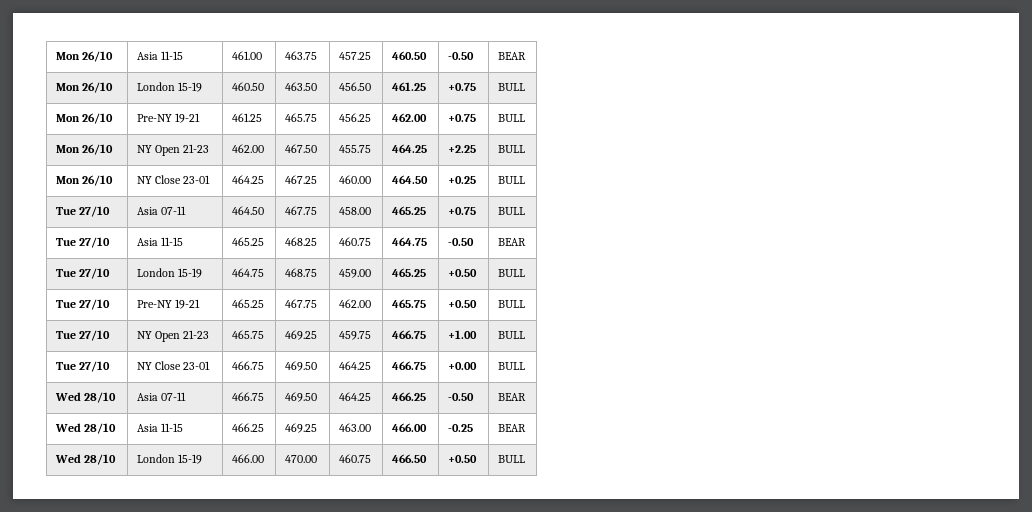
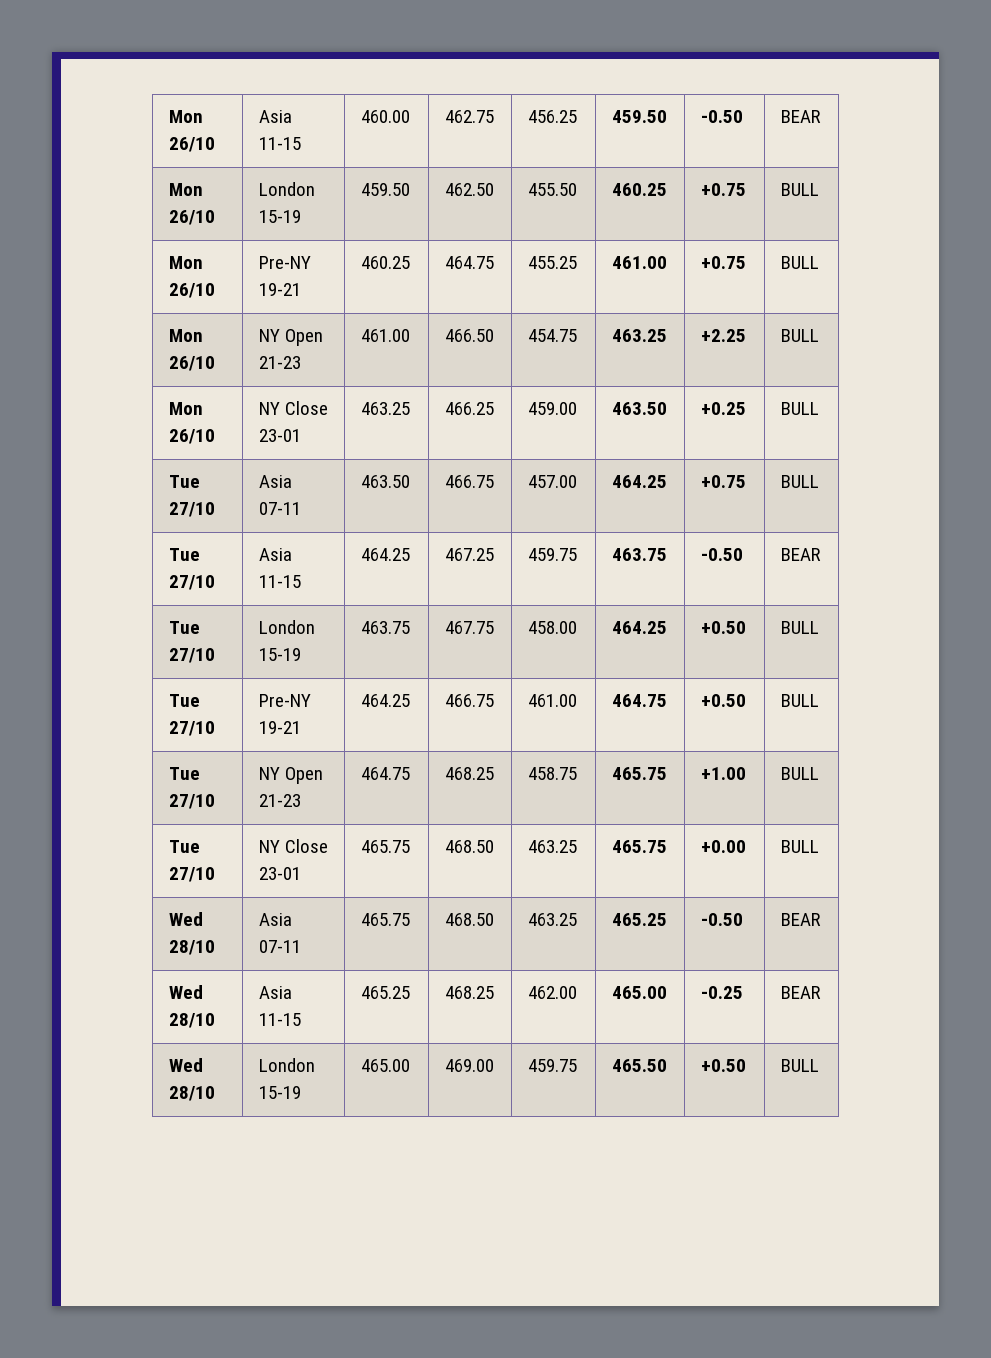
- Mon 26/10 | Asia 11-15 | 461.00 | 463.75 | 457.25 | 460.50 | -0.50 | BEAR
+ Mon 26/10 | Asia 11-15 | 460.00 | 462.75 | 456.25 | 459.50 | -0.50 | BEAR
- Mon 26/10 | London 15-19 | 460.50 | 463.50 | 456.50 | 461.25 | +0.75 | BULL
+ Mon 26/10 | London 15-19 | 459.50 | 462.50 | 455.50 | 460.25 | +0.75 | BULL
- Mon 26/10 | Pre-NY 19-21 | 461.25 | 465.75 | 456.25 | 462.00 | +0.75 | BULL
+ Mon 26/10 | Pre-NY 19-21 | 460.25 | 464.75 | 455.25 | 461.00 | +0.75 | BULL
- Mon 26/10 | NY Open 21-23 | 462.00 | 467.50 | 455.75 | 464.25 | +2.25 | BULL
+ Mon 26/10 | NY Open 21-23 | 461.00 | 466.50 | 454.75 | 463.25 | +2.25 | BULL
- Mon 26/10 | NY Close 23-01 | 464.25 | 467.25 | 460.00 | 464.50 | +0.25 | BULL
+ Mon 26/10 | NY Close 23-01 | 463.25 | 466.25 | 459.00 | 463.50 | +0.25 | BULL
- Tue 27/10 | Asia 07-11 | 464.50 | 467.75 | 458.00 | 465.25 | +0.75 | BULL
+ Tue 27/10 | Asia 07-11 | 463.50 | 466.75 | 457.00 | 464.25 | +0.75 | BULL
- Tue 27/10 | Asia 11-15 | 465.25 | 468.25 | 460.75 | 464.75 | -0.50 | BEAR
+ Tue 27/10 | Asia 11-15 | 464.25 | 467.25 | 459.75 | 463.75 | -0.50 | BEAR
- Tue 27/10 | London 15-19 | 464.75 | 468.75 | 459.00 | 465.25 | +0.50 | BULL
+ Tue 27/10 | London 15-19 | 463.75 | 467.75 | 458.00 | 464.25 | +0.50 | BULL
- Tue 27/10 | Pre-NY 19-21 | 465.25 | 467.75 | 462.00 | 465.75 | +0.50 | BULL
+ Tue 27/10 | Pre-NY 19-21 | 464.25 | 466.75 | 461.00 | 464.75 | +0.50 | BULL
- Tue 27/10 | NY Open 21-23 | 465.75 | 469.25 | 459.75 | 466.75 | +1.00 | BULL
+ Tue 27/10 | NY Open 21-23 | 464.75 | 468.25 | 458.75 | 465.75 | +1.00 | BULL
- Tue 27/10 | NY Close 23-01 | 466.75 | 469.50 | 464.25 | 466.75 | +0.00 | BULL
+ Tue 27/10 | NY Close 23-01 | 465.75 | 468.50 | 463.25 | 465.75 | +0.00 | BULL
- Wed 28/10 | Asia 07-11 | 466.75 | 469.50 | 464.25 | 466.25 | -0.50 | BEAR
+ Wed 28/10 | Asia 07-11 | 465.75 | 468.50 | 463.25 | 465.25 | -0.50 | BEAR
- Wed 28/10 | Asia 11-15 | 466.25 | 469.25 | 463.00 | 466.00 | -0.25 | BEAR
+ Wed 28/10 | Asia 11-15 | 465.25 | 468.25 | 462.00 | 465.00 | -0.25 | BEAR
- Wed 28/10 | London 15-19 | 466.00 | 470.00 | 460.75 | 466.50 | +0.50 | BULL
+ Wed 28/10 | London 15-19 | 465.00 | 469.00 | 459.75 | 465.50 | +0.50 | BULL

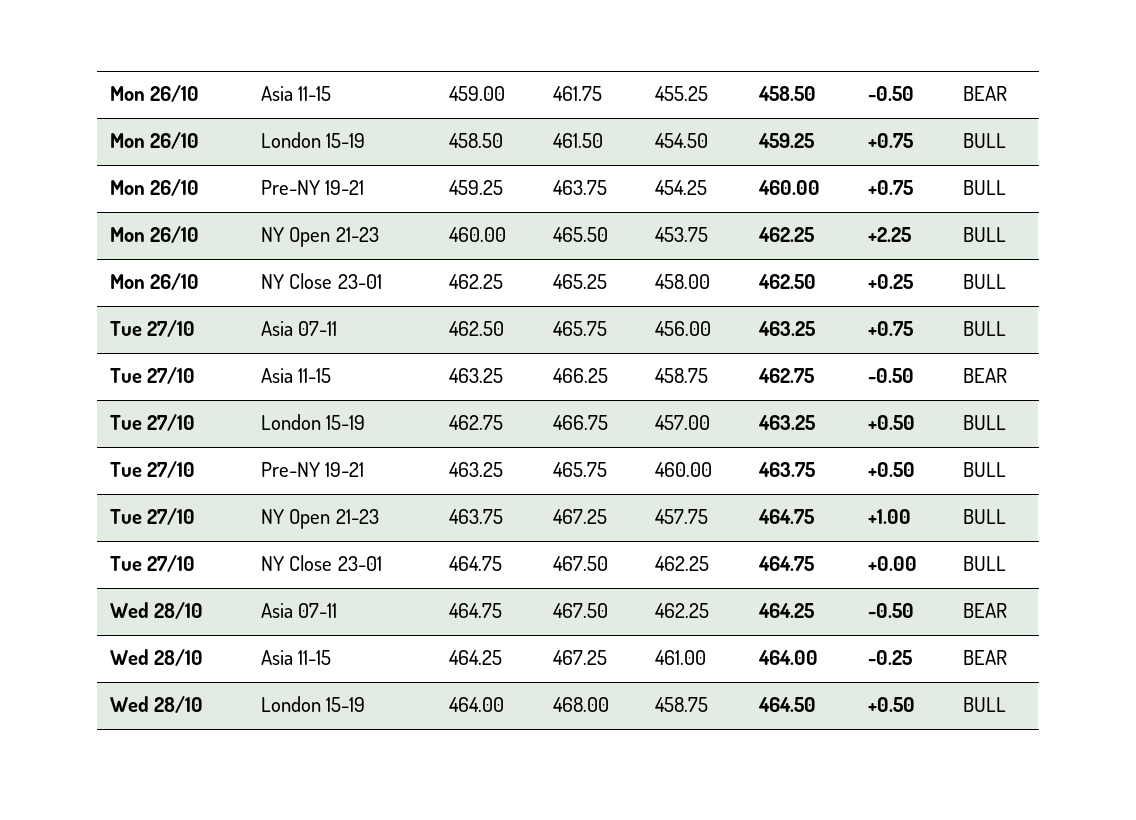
- Mon 26/10 | Asia 11-15 | 460.00 | 462.75 | 456.25 | 459.50 | -0.50 | BEAR
+ Mon 26/10 | Asia 11-15 | 459.00 | 461.75 | 455.25 | 458.50 | -0.50 | BEAR
- Mon 26/10 | London 15-19 | 459.50 | 462.50 | 455.50 | 460.25 | +0.75 | BULL
+ Mon 26/10 | London 15-19 | 458.50 | 461.50 | 454.50 | 459.25 | +0.75 | BULL
- Mon 26/10 | Pre-NY 19-21 | 460.25 | 464.75 | 455.25 | 461.00 | +0.75 | BULL
+ Mon 26/10 | Pre-NY 19-21 | 459.25 | 463.75 | 454.25 | 460.00 | +0.75 | BULL
- Mon 26/10 | NY Open 21-23 | 461.00 | 466.50 | 454.75 | 463.25 | +2.25 | BULL
+ Mon 26/10 | NY Open 21-23 | 460.00 | 465.50 | 453.75 | 462.25 | +2.25 | BULL
- Mon 26/10 | NY Close 23-01 | 463.25 | 466.25 | 459.00 | 463.50 | +0.25 | BULL
+ Mon 26/10 | NY Close 23-01 | 462.25 | 465.25 | 458.00 | 462.50 | +0.25 | BULL
- Tue 27/10 | Asia 07-11 | 463.50 | 466.75 | 457.00 | 464.25 | +0.75 | BULL
+ Tue 27/10 | Asia 07-11 | 462.50 | 465.75 | 456.00 | 463.25 | +0.75 | BULL
- Tue 27/10 | Asia 11-15 | 464.25 | 467.25 | 459.75 | 463.75 | -0.50 | BEAR
+ Tue 27/10 | Asia 11-15 | 463.25 | 466.25 | 458.75 | 462.75 | -0.50 | BEAR
- Tue 27/10 | London 15-19 | 463.75 | 467.75 | 458.00 | 464.25 | +0.50 | BULL
+ Tue 27/10 | London 15-19 | 462.75 | 466.75 | 457.00 | 463.25 | +0.50 | BULL
- Tue 27/10 | Pre-NY 19-21 | 464.25 | 466.75 | 461.00 | 464.75 | +0.50 | BULL
+ Tue 27/10 | Pre-NY 19-21 | 463.25 | 465.75 | 460.00 | 463.75 | +0.50 | BULL
- Tue 27/10 | NY Open 21-23 | 464.75 | 468.25 | 458.75 | 465.75 | +1.00 | BULL
+ Tue 27/10 | NY Open 21-23 | 463.75 | 467.25 | 457.75 | 464.75 | +1.00 | BULL
- Tue 27/10 | NY Close 23-01 | 465.75 | 468.50 | 463.25 | 465.75 | +0.00 | BULL
+ Tue 27/10 | NY Close 23-01 | 464.75 | 467.50 | 462.25 | 464.75 | +0.00 | BULL
- Wed 28/10 | Asia 07-11 | 465.75 | 468.50 | 463.25 | 465.25 | -0.50 | BEAR
+ Wed 28/10 | Asia 07-11 | 464.75 | 467.50 | 462.25 | 464.25 | -0.50 | BEAR
- Wed 28/10 | Asia 11-15 | 465.25 | 468.25 | 462.00 | 465.00 | -0.25 | BEAR
+ Wed 28/10 | Asia 11-15 | 464.25 | 467.25 | 461.00 | 464.00 | -0.25 | BEAR
- Wed 28/10 | London 15-19 | 465.00 | 469.00 | 459.75 | 465.50 | +0.50 | BULL
+ Wed 28/10 | London 15-19 | 464.00 | 468.00 | 458.75 | 464.50 | +0.50 | BULL

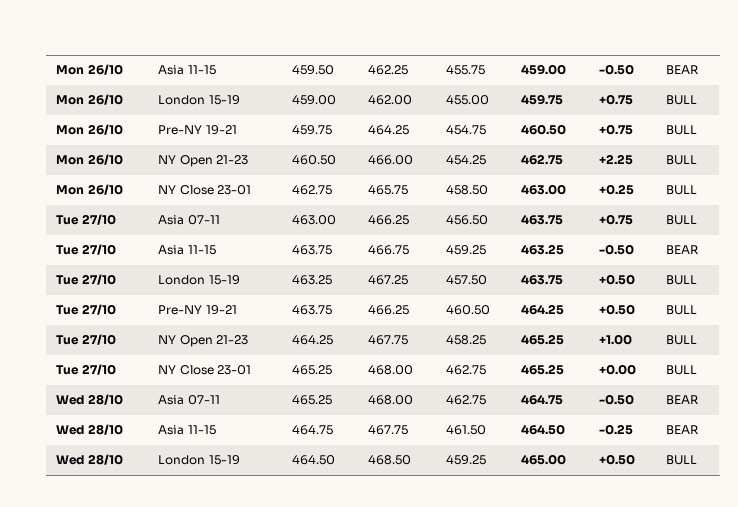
- Mon 26/10 | Asia 11-15 | 459.00 | 461.75 | 455.25 | 458.50 | -0.50 | BEAR
+ Mon 26/10 | Asia 11-15 | 459.50 | 462.25 | 455.75 | 459.00 | -0.50 | BEAR
- Mon 26/10 | London 15-19 | 458.50 | 461.50 | 454.50 | 459.25 | +0.75 | BULL
+ Mon 26/10 | London 15-19 | 459.00 | 462.00 | 455.00 | 459.75 | +0.75 | BULL
- Mon 26/10 | Pre-NY 19-21 | 459.25 | 463.75 | 454.25 | 460.00 | +0.75 | BULL
+ Mon 26/10 | Pre-NY 19-21 | 459.75 | 464.25 | 454.75 | 460.50 | +0.75 | BULL
- Mon 26/10 | NY Open 21-23 | 460.00 | 465.50 | 453.75 | 462.25 | +2.25 | BULL
+ Mon 26/10 | NY Open 21-23 | 460.50 | 466.00 | 454.25 | 462.75 | +2.25 | BULL
- Mon 26/10 | NY Close 23-01 | 462.25 | 465.25 | 458.00 | 462.50 | +0.25 | BULL
+ Mon 26/10 | NY Close 23-01 | 462.75 | 465.75 | 458.50 | 463.00 | +0.25 | BULL
- Tue 27/10 | Asia 07-11 | 462.50 | 465.75 | 456.00 | 463.25 | +0.75 | BULL
+ Tue 27/10 | Asia 07-11 | 463.00 | 466.25 | 456.50 | 463.75 | +0.75 | BULL
- Tue 27/10 | Asia 11-15 | 463.25 | 466.25 | 458.75 | 462.75 | -0.50 | BEAR
+ Tue 27/10 | Asia 11-15 | 463.75 | 466.75 | 459.25 | 463.25 | -0.50 | BEAR
- Tue 27/10 | London 15-19 | 462.75 | 466.75 | 457.00 | 463.25 | +0.50 | BULL
+ Tue 27/10 | London 15-19 | 463.25 | 467.25 | 457.50 | 463.75 | +0.50 | BULL
- Tue 27/10 | Pre-NY 19-21 | 463.25 | 465.75 | 460.00 | 463.75 | +0.50 | BULL
+ Tue 27/10 | Pre-NY 19-21 | 463.75 | 466.25 | 460.50 | 464.25 | +0.50 | BULL
- Tue 27/10 | NY Open 21-23 | 463.75 | 467.25 | 457.75 | 464.75 | +1.00 | BULL
+ Tue 27/10 | NY Open 21-23 | 464.25 | 467.75 | 458.25 | 465.25 | +1.00 | BULL
- Tue 27/10 | NY Close 23-01 | 464.75 | 467.50 | 462.25 | 464.75 | +0.00 | BULL
+ Tue 27/10 | NY Close 23-01 | 465.25 | 468.00 | 462.75 | 465.25 | +0.00 | BULL
- Wed 28/10 | Asia 07-11 | 464.75 | 467.50 | 462.25 | 464.25 | -0.50 | BEAR
+ Wed 28/10 | Asia 07-11 | 465.25 | 468.00 | 462.75 | 464.75 | -0.50 | BEAR
- Wed 28/10 | Asia 11-15 | 464.25 | 467.25 | 461.00 | 464.00 | -0.25 | BEAR
+ Wed 28/10 | Asia 11-15 | 464.75 | 467.75 | 461.50 | 464.50 | -0.25 | BEAR
- Wed 28/10 | London 15-19 | 464.00 | 468.00 | 458.75 | 464.50 | +0.50 | BULL
+ Wed 28/10 | London 15-19 | 464.50 | 468.50 | 459.25 | 465.00 | +0.50 | BULL

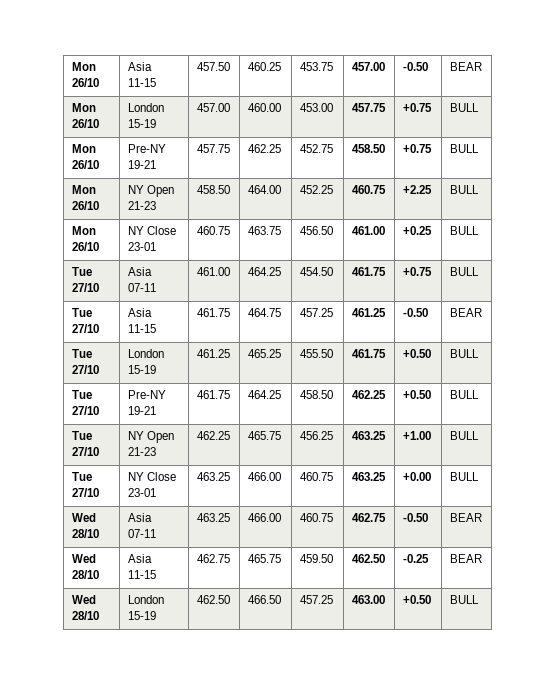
- Mon 26/10 | Asia 11-15 | 459.50 | 462.25 | 455.75 | 459.00 | -0.50 | BEAR
+ Mon 26/10 | Asia 11-15 | 457.50 | 460.25 | 453.75 | 457.00 | -0.50 | BEAR
- Mon 26/10 | London 15-19 | 459.00 | 462.00 | 455.00 | 459.75 | +0.75 | BULL
+ Mon 26/10 | London 15-19 | 457.00 | 460.00 | 453.00 | 457.75 | +0.75 | BULL
- Mon 26/10 | Pre-NY 19-21 | 459.75 | 464.25 | 454.75 | 460.50 | +0.75 | BULL
+ Mon 26/10 | Pre-NY 19-21 | 457.75 | 462.25 | 452.75 | 458.50 | +0.75 | BULL
- Mon 26/10 | NY Open 21-23 | 460.50 | 466.00 | 454.25 | 462.75 | +2.25 | BULL
+ Mon 26/10 | NY Open 21-23 | 458.50 | 464.00 | 452.25 | 460.75 | +2.25 | BULL
- Mon 26/10 | NY Close 23-01 | 462.75 | 465.75 | 458.50 | 463.00 | +0.25 | BULL
+ Mon 26/10 | NY Close 23-01 | 460.75 | 463.75 | 456.50 | 461.00 | +0.25 | BULL
- Tue 27/10 | Asia 07-11 | 463.00 | 466.25 | 456.50 | 463.75 | +0.75 | BULL
+ Tue 27/10 | Asia 07-11 | 461.00 | 464.25 | 454.50 | 461.75 | +0.75 | BULL
- Tue 27/10 | Asia 11-15 | 463.75 | 466.75 | 459.25 | 463.25 | -0.50 | BEAR
+ Tue 27/10 | Asia 11-15 | 461.75 | 464.75 | 457.25 | 461.25 | -0.50 | BEAR
- Tue 27/10 | London 15-19 | 463.25 | 467.25 | 457.50 | 463.75 | +0.50 | BULL
+ Tue 27/10 | London 15-19 | 461.25 | 465.25 | 455.50 | 461.75 | +0.50 | BULL
- Tue 27/10 | Pre-NY 19-21 | 463.75 | 466.25 | 460.50 | 464.25 | +0.50 | BULL
+ Tue 27/10 | Pre-NY 19-21 | 461.75 | 464.25 | 458.50 | 462.25 | +0.50 | BULL
- Tue 27/10 | NY Open 21-23 | 464.25 | 467.75 | 458.25 | 465.25 | +1.00 | BULL
+ Tue 27/10 | NY Open 21-23 | 462.25 | 465.75 | 456.25 | 463.25 | +1.00 | BULL
- Tue 27/10 | NY Close 23-01 | 465.25 | 468.00 | 462.75 | 465.25 | +0.00 | BULL
+ Tue 27/10 | NY Close 23-01 | 463.25 | 466.00 | 460.75 | 463.25 | +0.00 | BULL
- Wed 28/10 | Asia 07-11 | 465.25 | 468.00 | 462.75 | 464.75 | -0.50 | BEAR
+ Wed 28/10 | Asia 07-11 | 463.25 | 466.00 | 460.75 | 462.75 | -0.50 | BEAR
- Wed 28/10 | Asia 11-15 | 464.75 | 467.75 | 461.50 | 464.50 | -0.25 | BEAR
+ Wed 28/10 | Asia 11-15 | 462.75 | 465.75 | 459.50 | 462.50 | -0.25 | BEAR
- Wed 28/10 | London 15-19 | 464.50 | 468.50 | 459.25 | 465.00 | +0.50 | BULL
+ Wed 28/10 | London 15-19 | 462.50 | 466.50 | 457.25 | 463.00 | +0.50 | BULL

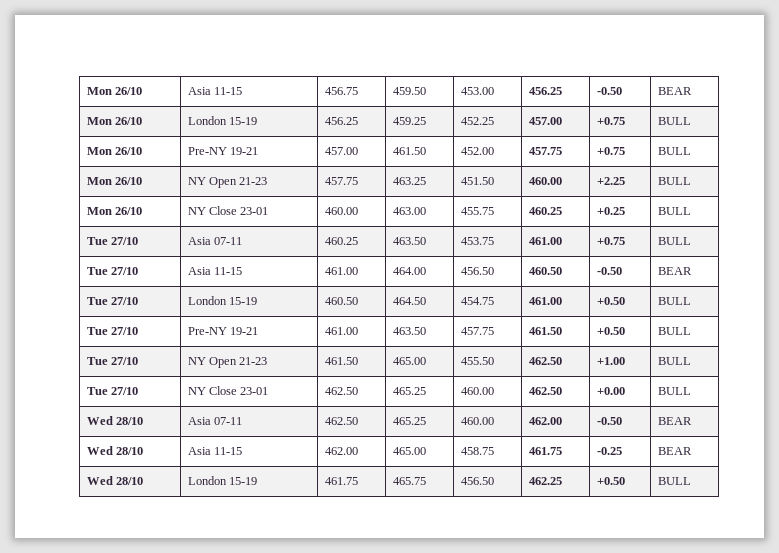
- Mon 26/10 | Asia 11-15 | 457.50 | 460.25 | 453.75 | 457.00 | -0.50 | BEAR
+ Mon 26/10 | Asia 11-15 | 456.75 | 459.50 | 453.00 | 456.25 | -0.50 | BEAR
- Mon 26/10 | London 15-19 | 457.00 | 460.00 | 453.00 | 457.75 | +0.75 | BULL
+ Mon 26/10 | London 15-19 | 456.25 | 459.25 | 452.25 | 457.00 | +0.75 | BULL
- Mon 26/10 | Pre-NY 19-21 | 457.75 | 462.25 | 452.75 | 458.50 | +0.75 | BULL
+ Mon 26/10 | Pre-NY 19-21 | 457.00 | 461.50 | 452.00 | 457.75 | +0.75 | BULL
- Mon 26/10 | NY Open 21-23 | 458.50 | 464.00 | 452.25 | 460.75 | +2.25 | BULL
+ Mon 26/10 | NY Open 21-23 | 457.75 | 463.25 | 451.50 | 460.00 | +2.25 | BULL
- Mon 26/10 | NY Close 23-01 | 460.75 | 463.75 | 456.50 | 461.00 | +0.25 | BULL
+ Mon 26/10 | NY Close 23-01 | 460.00 | 463.00 | 455.75 | 460.25 | +0.25 | BULL
- Tue 27/10 | Asia 07-11 | 461.00 | 464.25 | 454.50 | 461.75 | +0.75 | BULL
+ Tue 27/10 | Asia 07-11 | 460.25 | 463.50 | 453.75 | 461.00 | +0.75 | BULL
- Tue 27/10 | Asia 11-15 | 461.75 | 464.75 | 457.25 | 461.25 | -0.50 | BEAR
+ Tue 27/10 | Asia 11-15 | 461.00 | 464.00 | 456.50 | 460.50 | -0.50 | BEAR
- Tue 27/10 | London 15-19 | 461.25 | 465.25 | 455.50 | 461.75 | +0.50 | BULL
+ Tue 27/10 | London 15-19 | 460.50 | 464.50 | 454.75 | 461.00 | +0.50 | BULL
- Tue 27/10 | Pre-NY 19-21 | 461.75 | 464.25 | 458.50 | 462.25 | +0.50 | BULL
+ Tue 27/10 | Pre-NY 19-21 | 461.00 | 463.50 | 457.75 | 461.50 | +0.50 | BULL
- Tue 27/10 | NY Open 21-23 | 462.25 | 465.75 | 456.25 | 463.25 | +1.00 | BULL
+ Tue 27/10 | NY Open 21-23 | 461.50 | 465.00 | 455.50 | 462.50 | +1.00 | BULL
- Tue 27/10 | NY Close 23-01 | 463.25 | 466.00 | 460.75 | 463.25 | +0.00 | BULL
+ Tue 27/10 | NY Close 23-01 | 462.50 | 465.25 | 460.00 | 462.50 | +0.00 | BULL
- Wed 28/10 | Asia 07-11 | 463.25 | 466.00 | 460.75 | 462.75 | -0.50 | BEAR
+ Wed 28/10 | Asia 07-11 | 462.50 | 465.25 | 460.00 | 462.00 | -0.50 | BEAR
- Wed 28/10 | Asia 11-15 | 462.75 | 465.75 | 459.50 | 462.50 | -0.25 | BEAR
+ Wed 28/10 | Asia 11-15 | 462.00 | 465.00 | 458.75 | 461.75 | -0.25 | BEAR
- Wed 28/10 | London 15-19 | 462.50 | 466.50 | 457.25 | 463.00 | +0.50 | BULL
+ Wed 28/10 | London 15-19 | 461.75 | 465.75 | 456.50 | 462.25 | +0.50 | BULL

